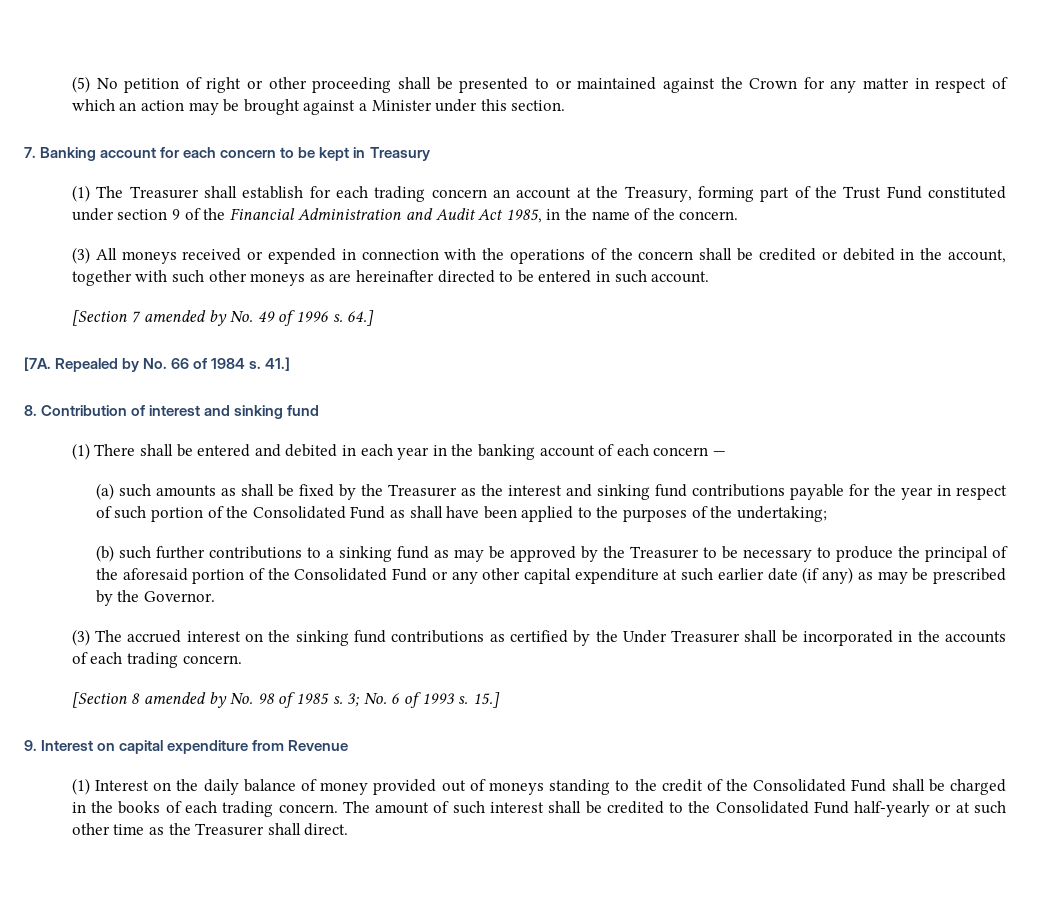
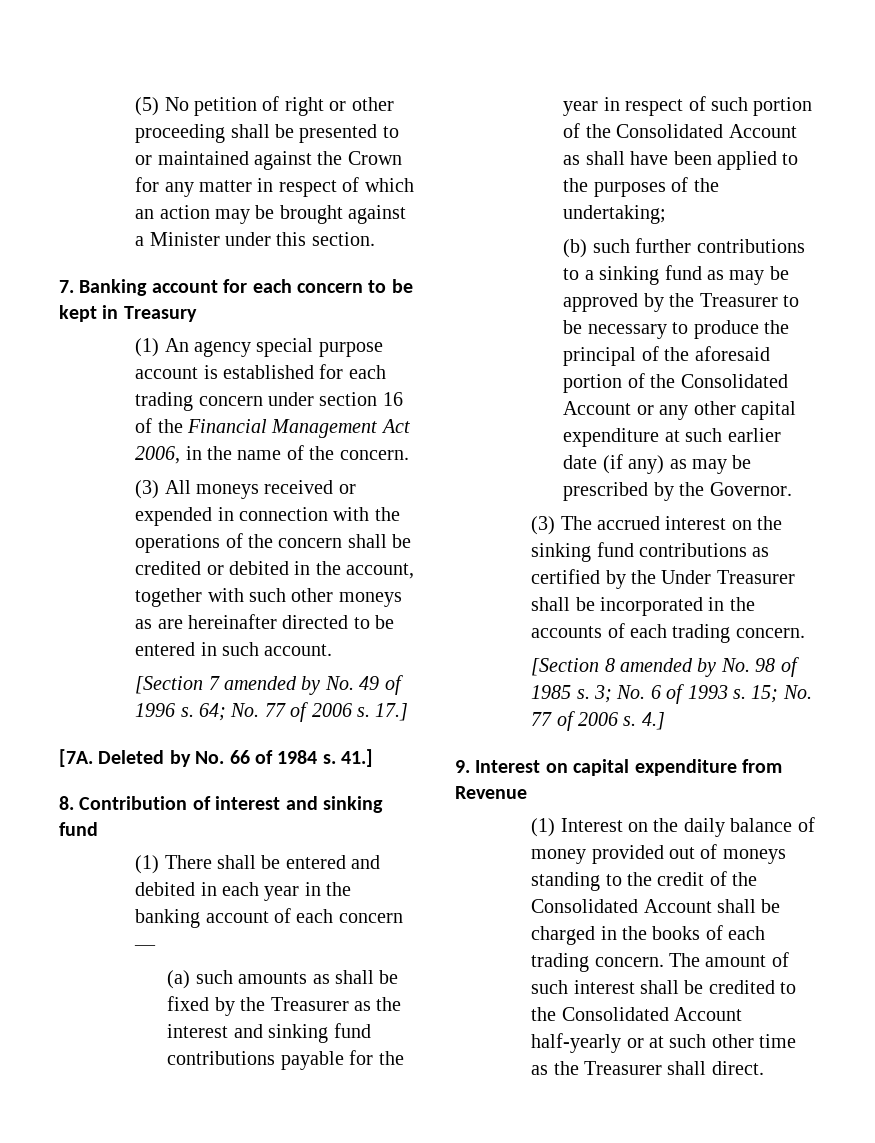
- (1) The Treasurer shall establish for each trading concern an account at the Treasury, forming part of the Trust Fund constituted under section 9 of the Financial Administration and Audit Act 1985, in the name of the concern.
+ (1) An agency special purpose account is established for each trading concern under section 16 of the Financial Management Act 2006, in the name of the concern.
- 64.]
+ 64; No. 77 of 2006 s. 17.]
- Repealed by No. 66 of 1984 s.
+ Deleted by No. 66 of 1984 s.
- (a) such amounts as shall be fixed by the Treasurer as the interest and sinking fund contributions payable for the year in respect of such portion of the Consolidated Fund as shall have been applied to the purposes of the undertaking;
+ (a) such amounts as shall be fixed by the Treasurer as the interest and sinking fund contributions payable for the year in respect of such portion of the Consolidated Account as shall have been applied to the purposes of the undertaking;
- (b) such further contributions to a sinking fund as may be approved by the Treasurer to be necessary to produce the principal of the aforesaid portion of the Consolidated Fund or any other capital expenditure at such earlier date (if any) as may be prescribed by the Governor.
+ (b) such further contributions to a sinking fund as may be approved by the Treasurer to be necessary to produce the principal of the aforesaid portion of the Consolidated Account or any other capital expenditure at such earlier date (if any) as may be prescribed by the Governor.
- 15.]
+ 15; No. 77 of 2006 s. 4.]
- (1) Interest on the daily balance of money provided out of moneys standing to the credit of the Consolidated Fund shall be charged in the books of each trading concern.
+ (1) Interest on the daily balance of money provided out of moneys standing to the credit of the Consolidated Account shall be charged in the books of each trading concern.
- The amount of such interest shall be credited to the Consolidated Fund half-yearly or at such other time as the Treasurer shall direct.
+ The amount of such interest shall be credited to the Consolidated Account half-yearly or at such other time as the Treasurer shall direct.

